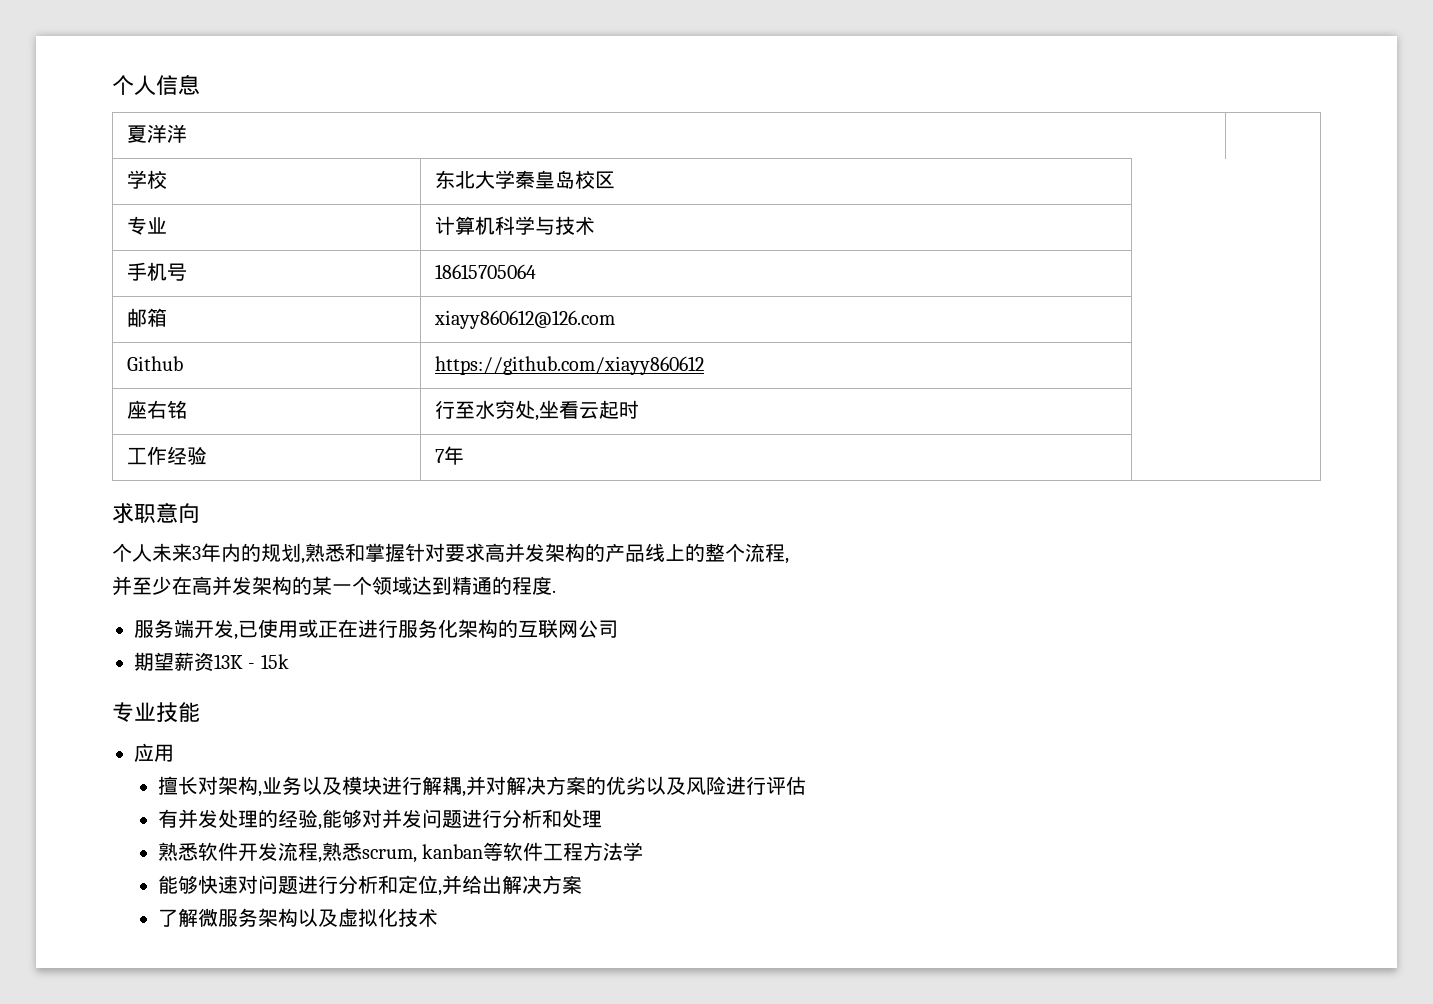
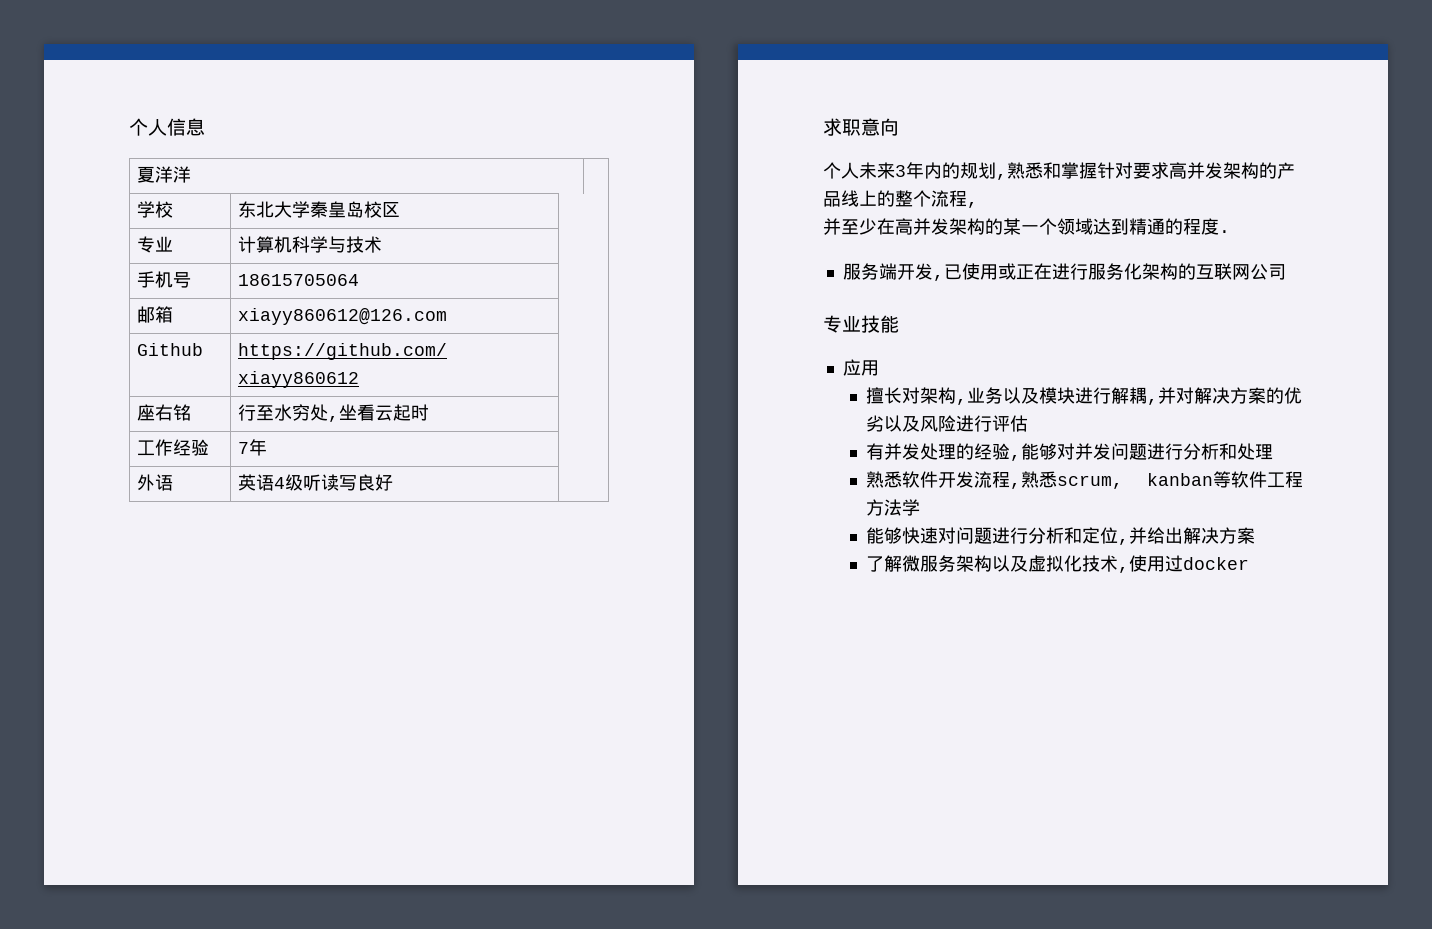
+ 外语 | 英语4级听读写良好 |
- 期望薪资13K - 15k
- 了解微服务架构以及虚拟化技术
+ 了解微服务架构以及虚拟化技术,使用过docker

